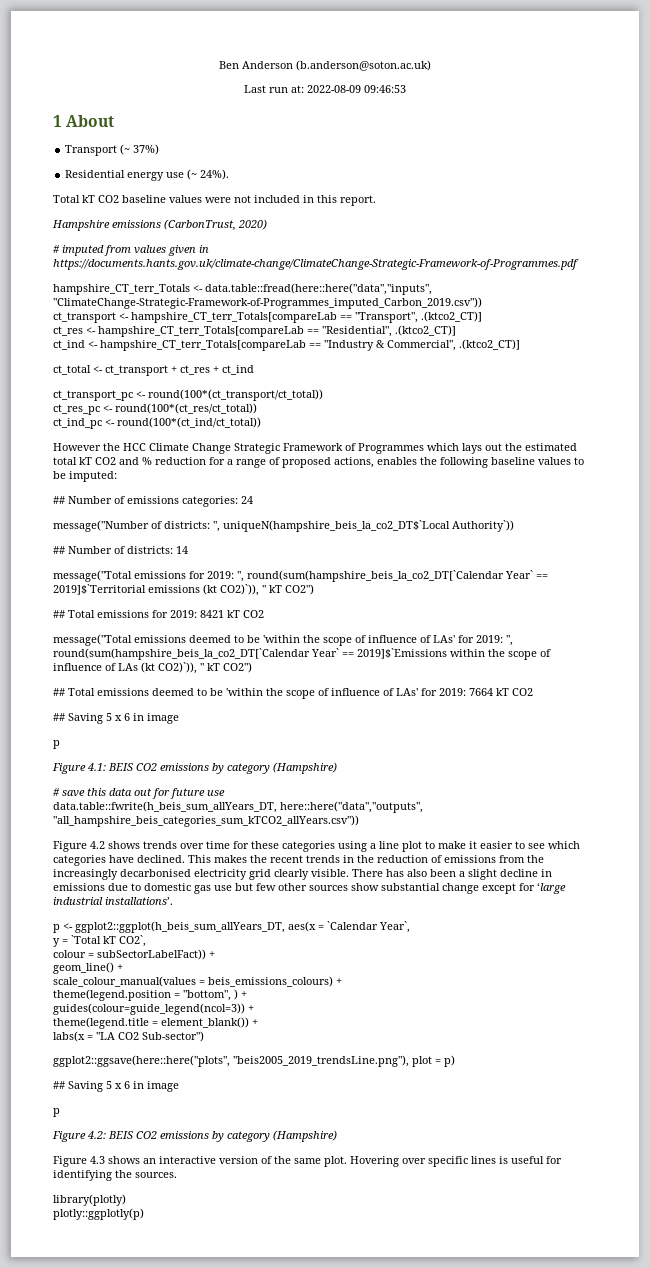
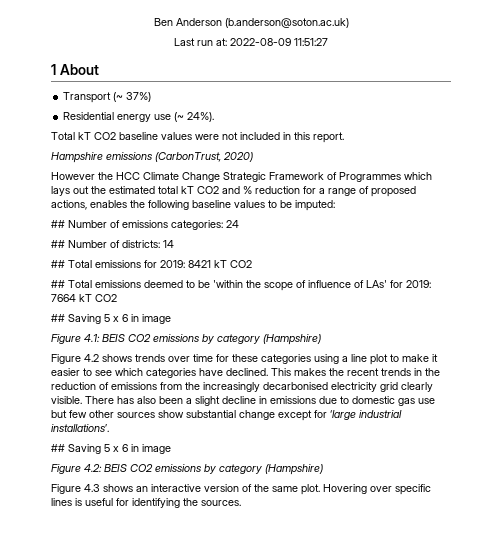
- Last run at: 2022-08-09 09:46:53
+ Last run at: 2022-08-09 11:51:27
- # imputed from values given in https://documents.hants.gov.uk/climate-change/ClimateChange-Strategic-Framework-of-Programmes.pdf
- hampshire_CT_terr_Totals <- data.table::fread(here::here("data","inputs", "ClimateChange-Strategic-Framework-of-Programmes_imputed_Carbon_2019.csv"))
- ct_transport <- hampshire_CT_terr_Totals[compareLab == "Transport", .(ktco2_CT)]
- ct_res <- hampshire_CT_terr_Totals[compareLab == "Residential", .(ktco2_CT)]
- ct_ind <- hampshire_CT_terr_Totals[compareLab == "Industry & Commercial", .(ktco2_CT)]
- ct_total <- ct_transport + ct_res + ct_ind
- ct_transport_pc <- round(100*(ct_transport/ct_total))
- ct_res_pc <- round(100*(ct_res/ct_total))
- ct_ind_pc <- round(100*(ct_ind/ct_total))
- message("Number of districts: ", uniqueN(hampshire_beis_la_co2_DT$`Local Authority`))
- message("Total emissions for 2019: ", round(sum(hampshire_beis_la_co2_DT[`Calendar Year` == 2019]$`Territorial emissions (kt CO2)`)), " kT CO2")
- message("Total emissions deemed to be 'within the scope of influence of LAs' for 2019: ", round(sum(hampshire_beis_la_co2_DT[`Calendar Year` == 2019]$`Emissions within the scope of influence of LAs (kt CO2)`)), " kT CO2")
  ## Total emissions deemed to be 'within the scope of influence of LAs' for 2019: 7664 kT CO2
  ## Saving 5 x 6 in image
- p
- # save this data out for future use
- data.table::fwrite(h_beis_sum_allYears_DT, here::here("data","outputs", "all_hampshire_beis_categories_sum_kTCO2_allYears.csv"))
  There has also been a slight decline in emissions due to domestic gas use but few other sources show substantial change except for ‘large industrial installations’.
- p <- ggplot2::ggplot(h_beis_sum_allYears_DT, aes(x = `Calendar Year`,
- y = `Total kT CO2`,
- colour = subSectorLabelFact)) +
- geom_line() +
- scale_colour_manual(values = beis_emissions_colours) +
- theme(legend.position = "bottom", ) +
- guides(colour=guide_legend(ncol=3)) +
- theme(legend.title = element_blank()) +
- labs(x = "LA CO2 Sub-sector")
- ggplot2::ggsave(here::here("plots", "beis2005_2019_trendsLine.png"), plot = p)
  ## Saving 5 x 6 in image
- p
- library(plotly)
- plotly::ggplotly(p)

